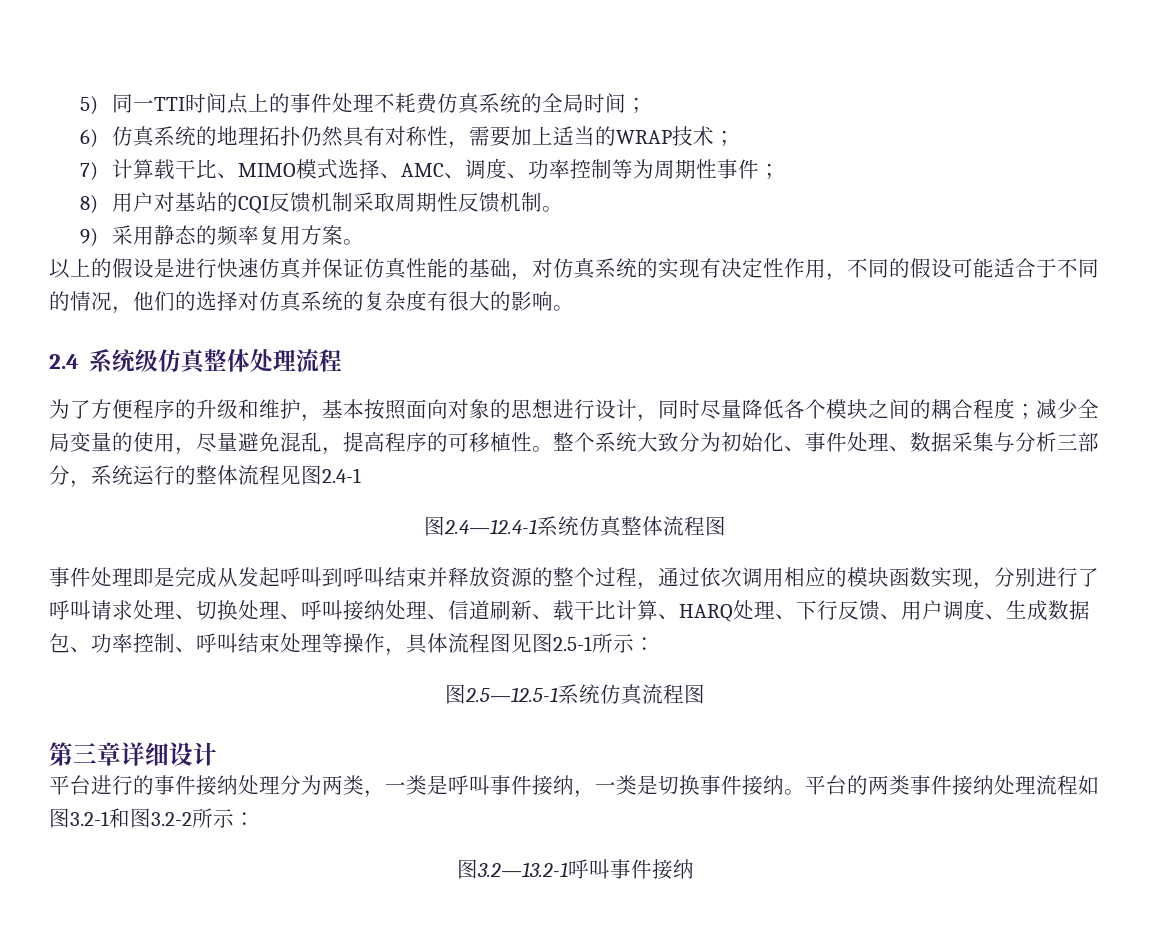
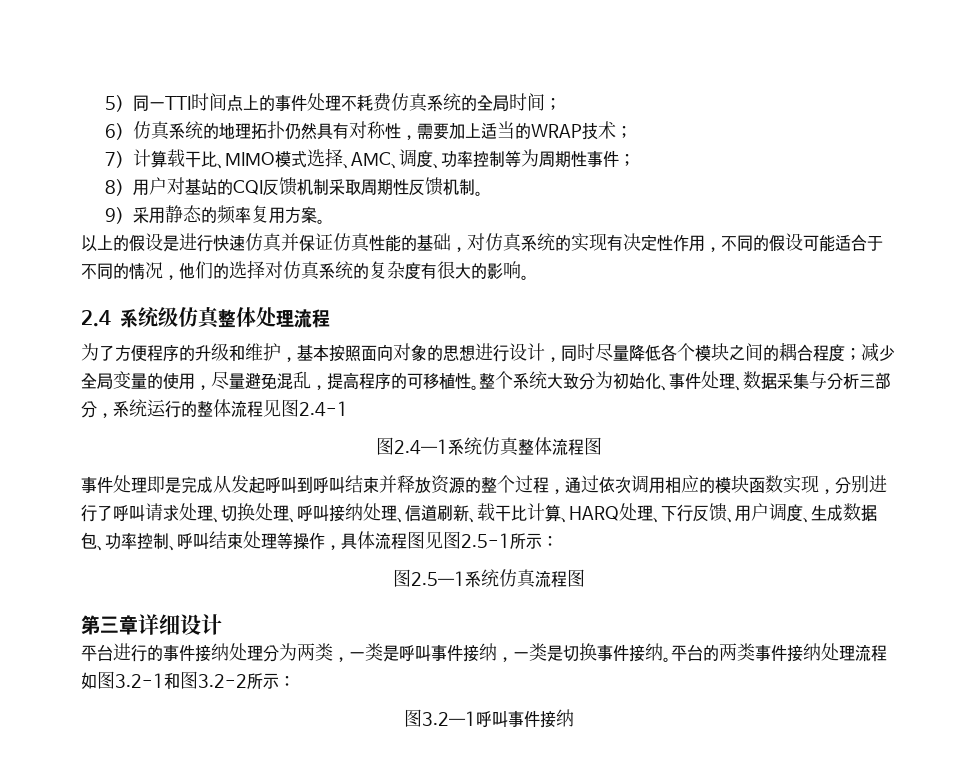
- 图2.4—12.4-1系统仿真整体流程图
+ 图2.4—1系统仿真整体流程图
- 图2.5—12.5-1系统仿真流程图
+ 图2.5—1系统仿真流程图
- 图3.2—13.2-1呼叫事件接纳
+ 图3.2—1呼叫事件接纳

